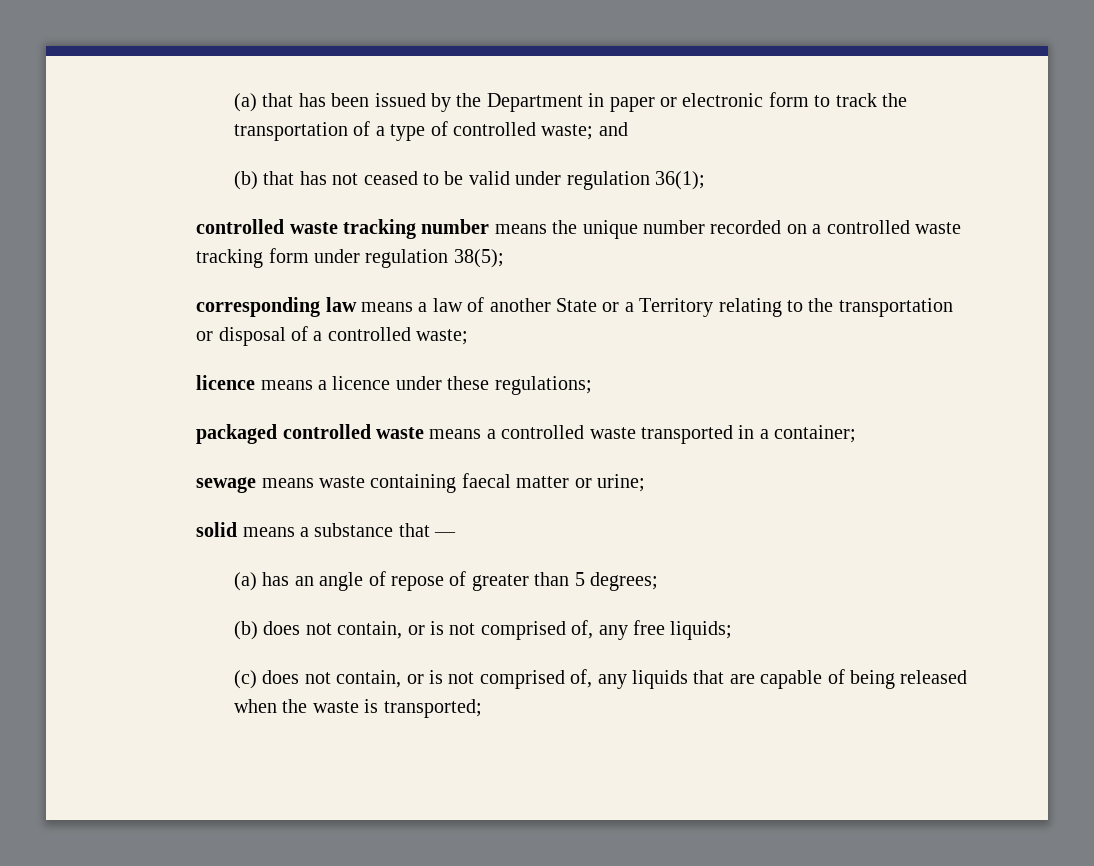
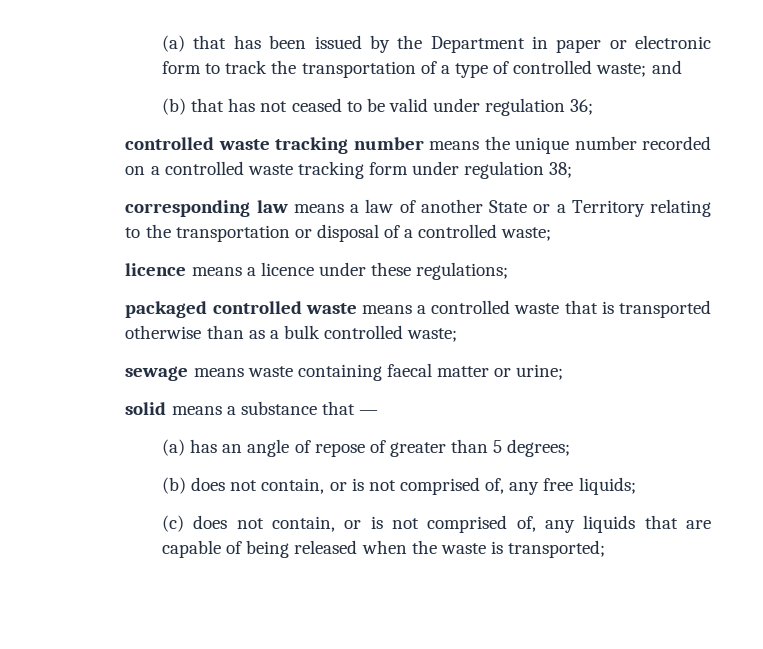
- (b) that has not ceased to be valid under regulation 36(1);
+ (b) that has not ceased to be valid under regulation 36;
- controlled waste tracking number means the unique number recorded on a controlled waste tracking form under regulation 38(5);
+ controlled waste tracking number means the unique number recorded on a controlled waste tracking form under regulation 38;
- packaged controlled waste means a controlled waste transported in a container;
+ packaged controlled waste means a controlled waste that is transported otherwise than as a bulk controlled waste;

